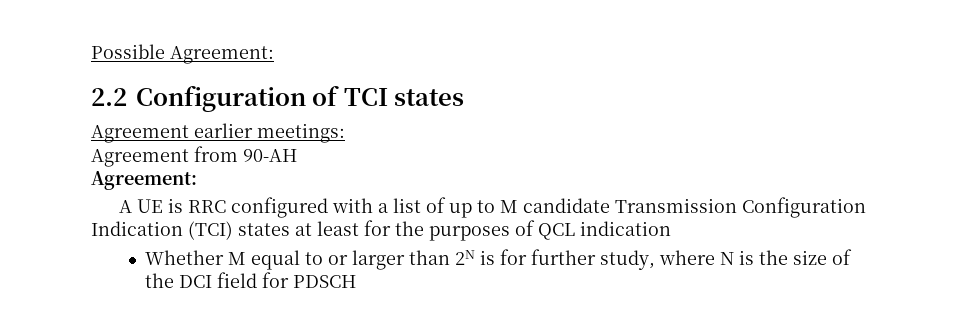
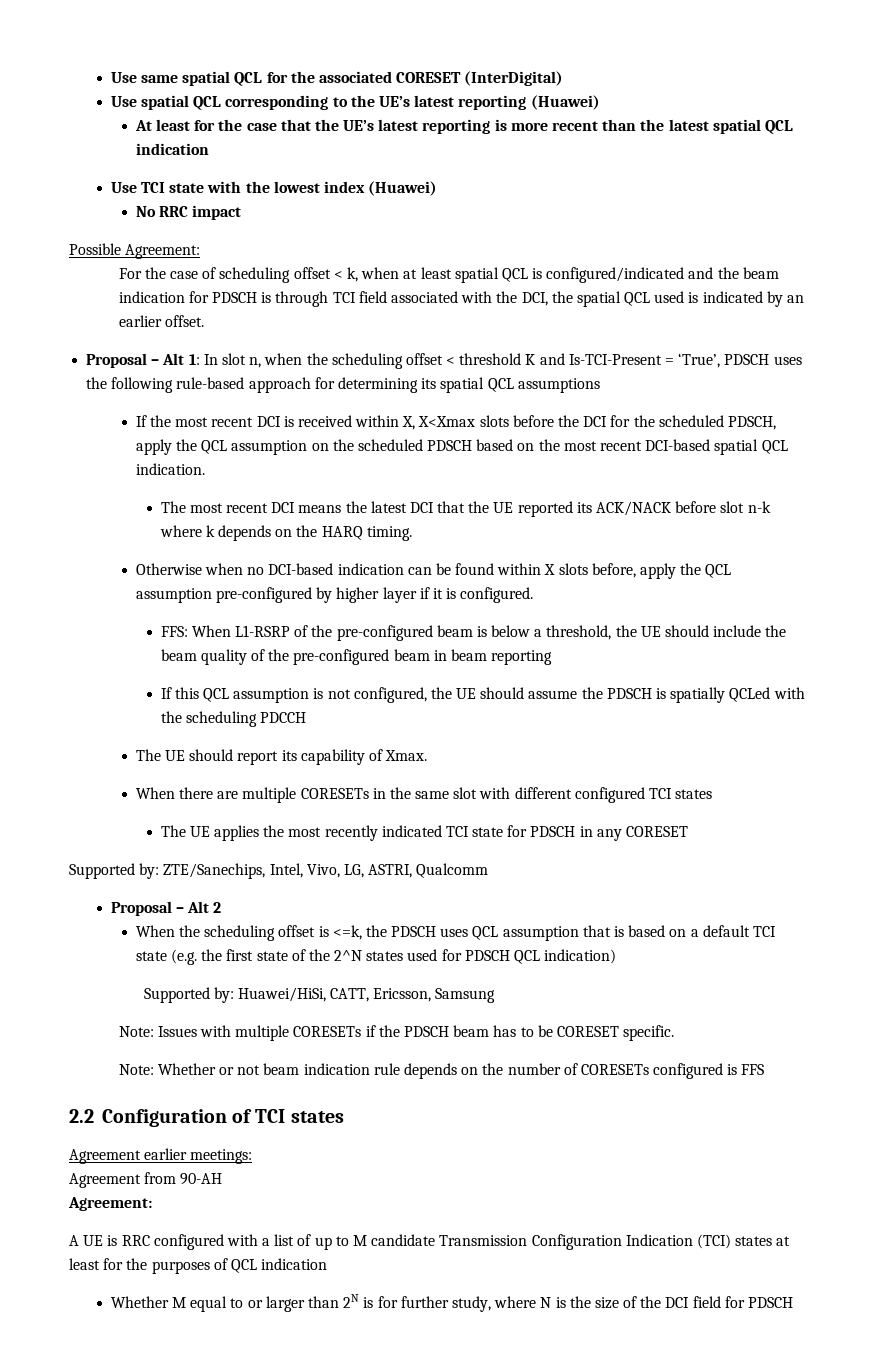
+ Use same spatial QCL for the associated CORESET (InterDigital)
+ Use spatial QCL corresponding to the UE’s latest reporting (Huawei)
+ At least for the case that the UE’s latest reporting is more recent than the latest spatial QCL indication
+ Use TCI state with the lowest index (Huawei)
+ No RRC impact
  Possible Agreement:
+ For the case of scheduling offset < k, when at least spatial QCL is configured/indicated and the beam indication for PDSCH is through TCI field associated with the DCI, the spatial QCL used is indicated by an earlier offset.
+ Proposal – Alt 1: In slot n, when the scheduling offset < threshold K and Is-TCI-Present = ‘True’, PDSCH uses the following rule-based approach for determining its spatial QCL assumptions
+ If the most recent DCI is received within X, X<Xmax slots before the DCI for the scheduled PDSCH, apply the QCL assumption on the scheduled PDSCH based on the most recent DCI-based spatial QCL indication.
+ The most recent DCI means the latest DCI that the UE reported its ACK/NACK before slot n-k where k depends on the HARQ timing.
+ Otherwise when no DCI-based indication can be found within X slots before, apply the QCL assumption pre-configured by higher layer if it is configured.
+ FFS: When L1-RSRP of the pre-configured beam is below a threshold, the UE should include the beam quality of the pre-configured beam in beam reporting
+ If this QCL assumption is not configured, the UE should assume the PDSCH is spatially QCLed with the scheduling PDCCH
+ The UE should report its capability of Xmax.
+ When there are multiple CORESETs in the same slot with different configured TCI states
+ The UE applies the most recently indicated TCI state for PDSCH in any CORESET
+ Supported by: ZTE/Sanechips, Intel, Vivo, LG, ASTRI, Qualcomm
+ Proposal – Alt 2
+ When the scheduling offset is <=k, the PDSCH uses QCL assumption that is based on a default TCI state (e.g. the first state of the 2^N states used for PDSCH QCL indication)
+ Supported by: Huawei/HiSi, CATT, Ericsson, Samsung
+ Note: Issues with multiple CORESETs if the PDSCH beam has to be CORESET specific.
+ Note: Whether or not beam indication rule depends on the number of CORESETs configured is FFS

